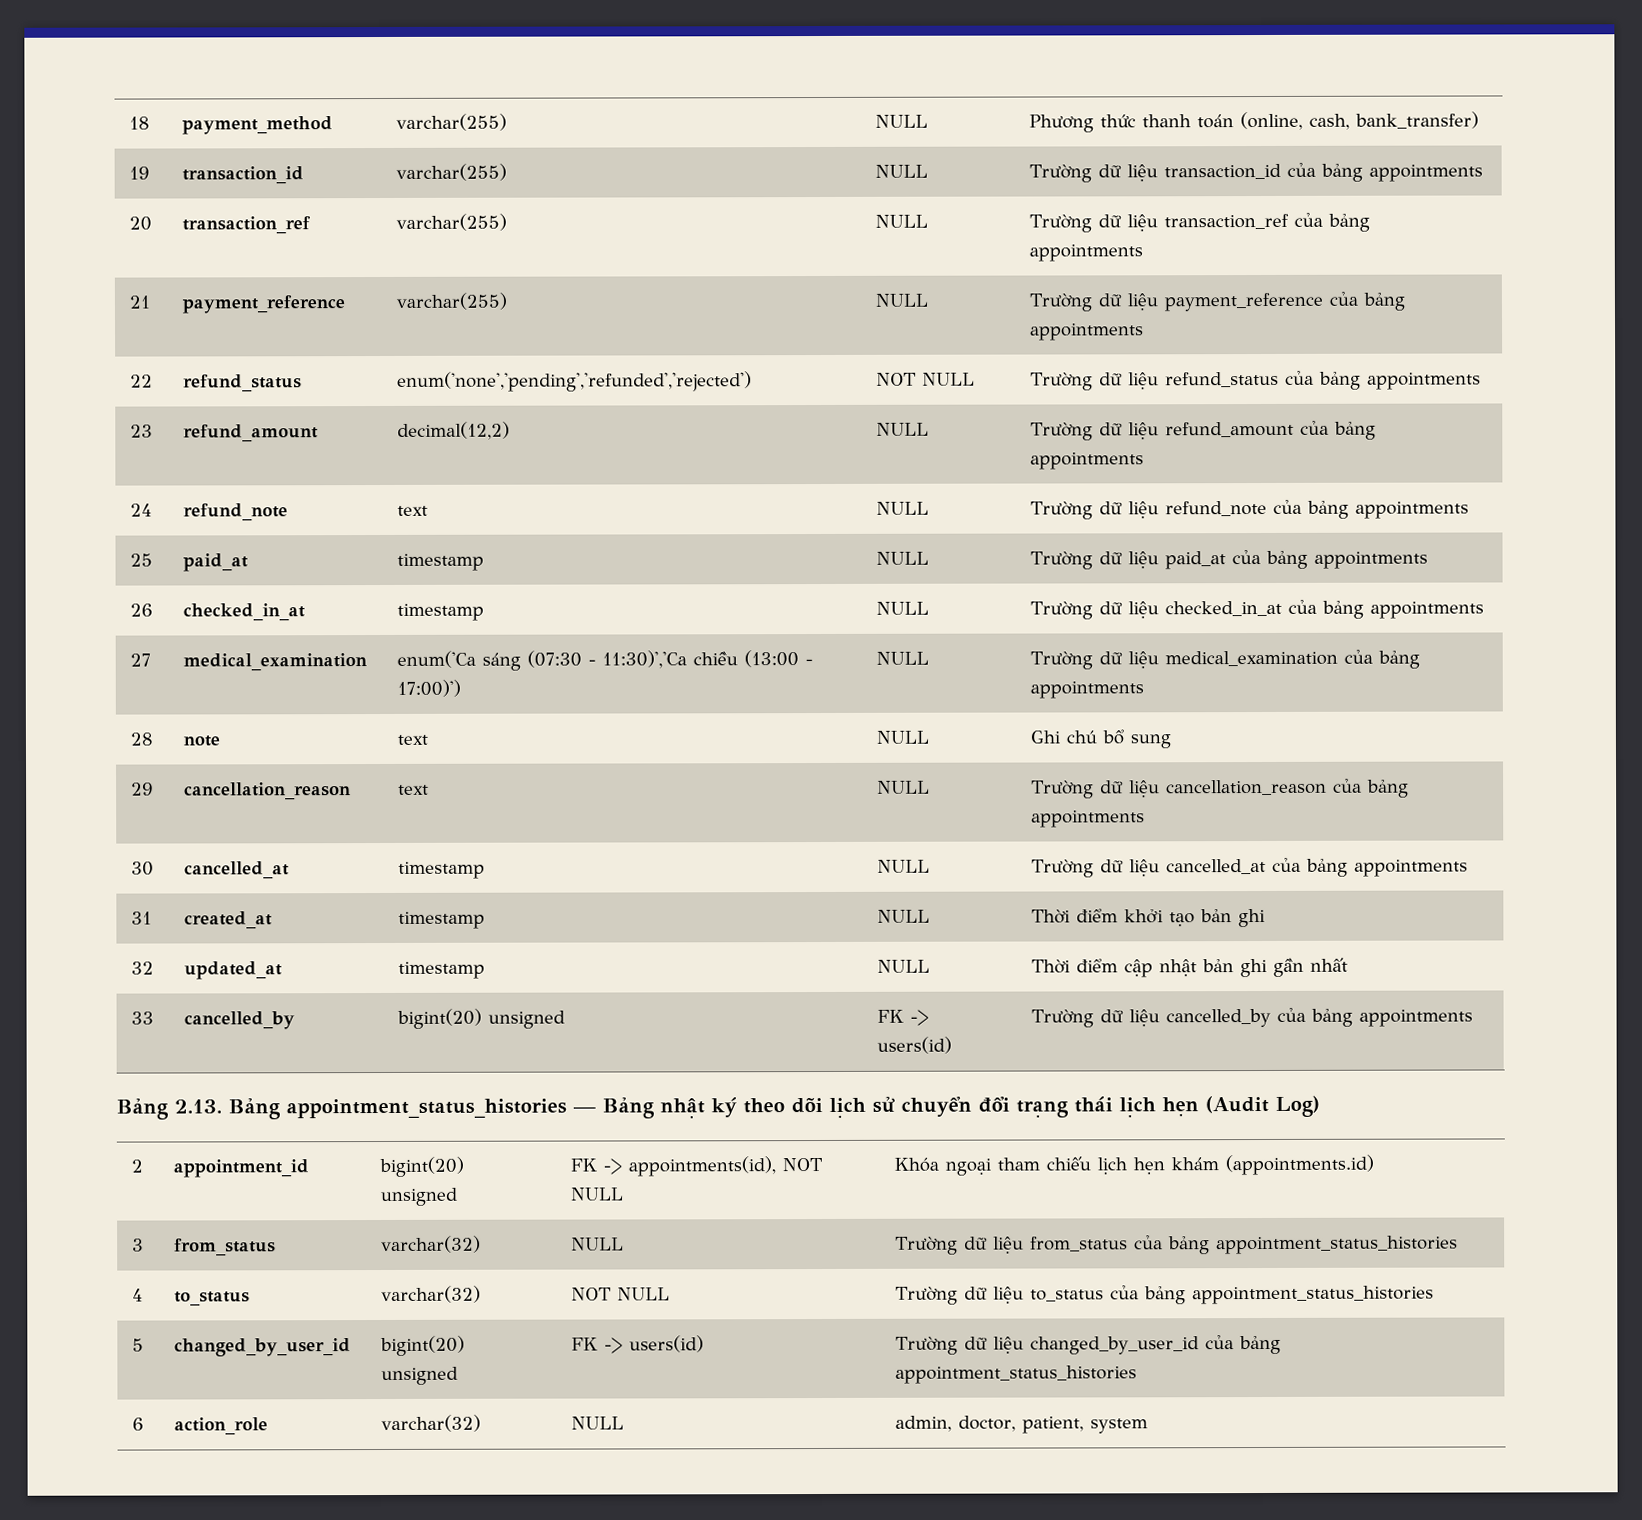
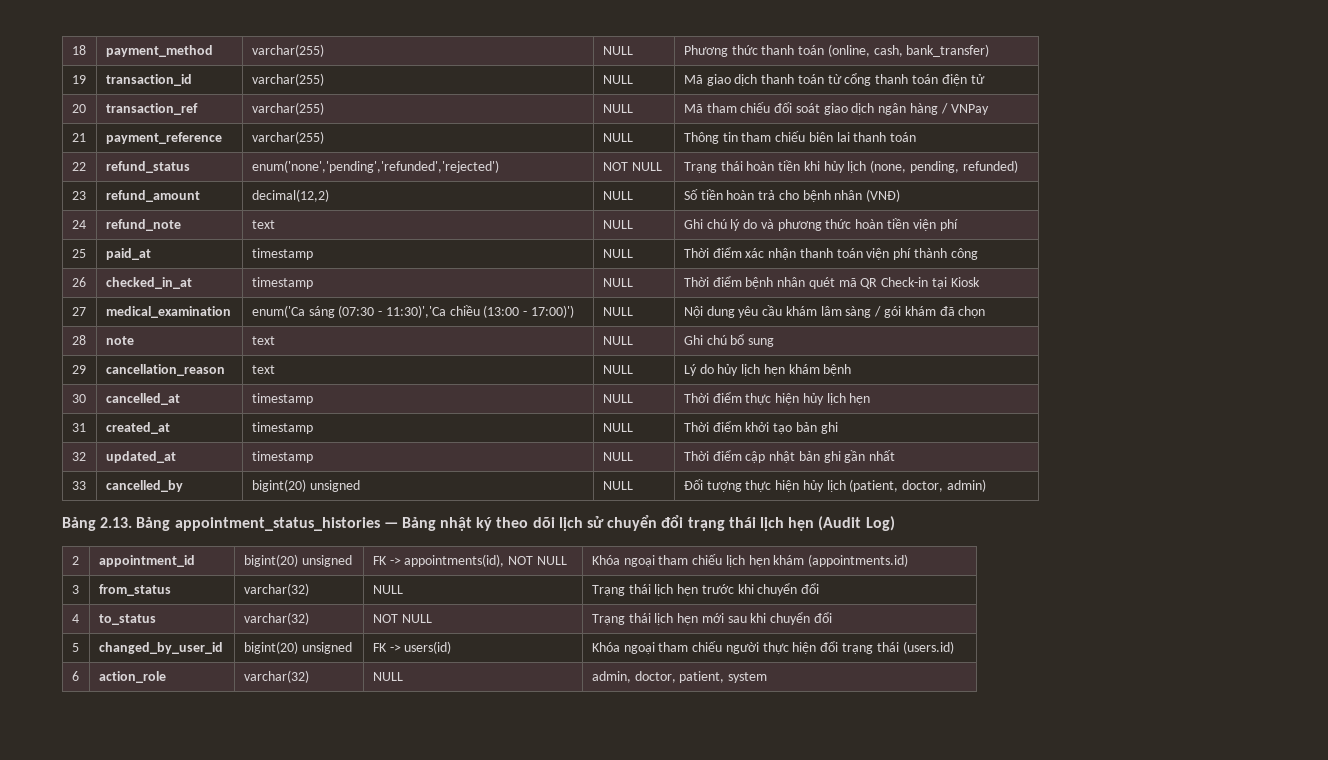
- 19 | transaction_id | varchar(255) | NULL | Trường dữ liệu transaction_id của bảng appointments
- 20 | transaction_ref | varchar(255) | NULL | Trường dữ liệu transaction_ref của bảng appointments
- 21 | payment_reference | varchar(255) | NULL | Trường dữ liệu payment_reference của bảng appointments
+ 19 | transaction_id | varchar(255) | NULL | Mã giao dịch thanh toán từ cổng thanh toán điện tử
+ 20 | transaction_ref | varchar(255) | NULL | Mã tham chiếu đối soát giao dịch ngân hàng / VNPay
+ 21 | payment_reference | varchar(255) | NULL | Thông tin tham chiếu biên lai thanh toán
- 22 | refund_status | enum('none','pending','refunded','rejected') | NOT NULL | Trường dữ liệu refund_status của bảng appointments
- 23 | refund_amount | decimal(12,2) | NULL | Trường dữ liệu refund_amount của bảng appointments
- 24 | refund_note | text | NULL | Trường dữ liệu refund_note của bảng appointments
- 25 | paid_at | timestamp | NULL | Trường dữ liệu paid_at của bảng appointments
- 26 | checked_in_at | timestamp | NULL | Trường dữ liệu checked_in_at của bảng appointments
+ 22 | refund_status | enum('none','pending','refunded','rejected') | NOT NULL | Trạng thái hoàn tiền khi hủy lịch (none, pending, refunded)
+ 23 | refund_amount | decimal(12,2) | NULL | Số tiền hoàn trả cho bệnh nhân (VNĐ)
+ 24 | refund_note | text | NULL | Ghi chú lý do và phương thức hoàn tiền viện phí
+ 25 | paid_at | timestamp | NULL | Thời điểm xác nhận thanh toán viện phí thành công
+ 26 | checked_in_at | timestamp | NULL | Thời điểm bệnh nhân quét mã QR Check-in tại Kiosk
- 27 | medical_examination | enum('Ca sáng (07:30 - 11:30)','Ca chiều (13:00 - 17:00)') | NULL | Trường dữ liệu medical_examination của bảng appointments
+ 27 | medical_examination | enum('Ca sáng (07:30 - 11:30)','Ca chiều (13:00 - 17:00)') | NULL | Nội dung yêu cầu khám lâm sàng / gói khám đã chọn
- 29 | cancellation_reason | text | NULL | Trường dữ liệu cancellation_reason của bảng appointments
- 30 | cancelled_at | timestamp | NULL | Trường dữ liệu cancelled_at của bảng appointments
+ 29 | cancellation_reason | text | NULL | Lý do hủy lịch hẹn khám bệnh
+ 30 | cancelled_at | timestamp | NULL | Thời điểm thực hiện hủy lịch hẹn
- 33 | cancelled_by | bigint(20) unsigned | FK -> users(id) | Trường dữ liệu cancelled_by của bảng appointments
+ 33 | cancelled_by | bigint(20) unsigned | NULL | Đối tượng thực hiện hủy lịch (patient, doctor, admin)
- 3 | from_status | varchar(32) | NULL | Trường dữ liệu from_status của bảng appointment_status_histories
+ 3 | from_status | varchar(32) | NULL | Trạng thái lịch hẹn trước khi chuyển đổi
- 4 | to_status | varchar(32) | NOT NULL | Trường dữ liệu to_status của bảng appointment_status_histories
+ 4 | to_status | varchar(32) | NOT NULL | Trạng thái lịch hẹn mới sau khi chuyển đổi
- 5 | changed_by_user_id | bigint(20) unsigned | FK -> users(id) | Trường dữ liệu changed_by_user_id của bảng appointment_status_histories
+ 5 | changed_by_user_id | bigint(20) unsigned | FK -> users(id) | Khóa ngoại tham chiếu người thực hiện đổi trạng thái (users.id)

